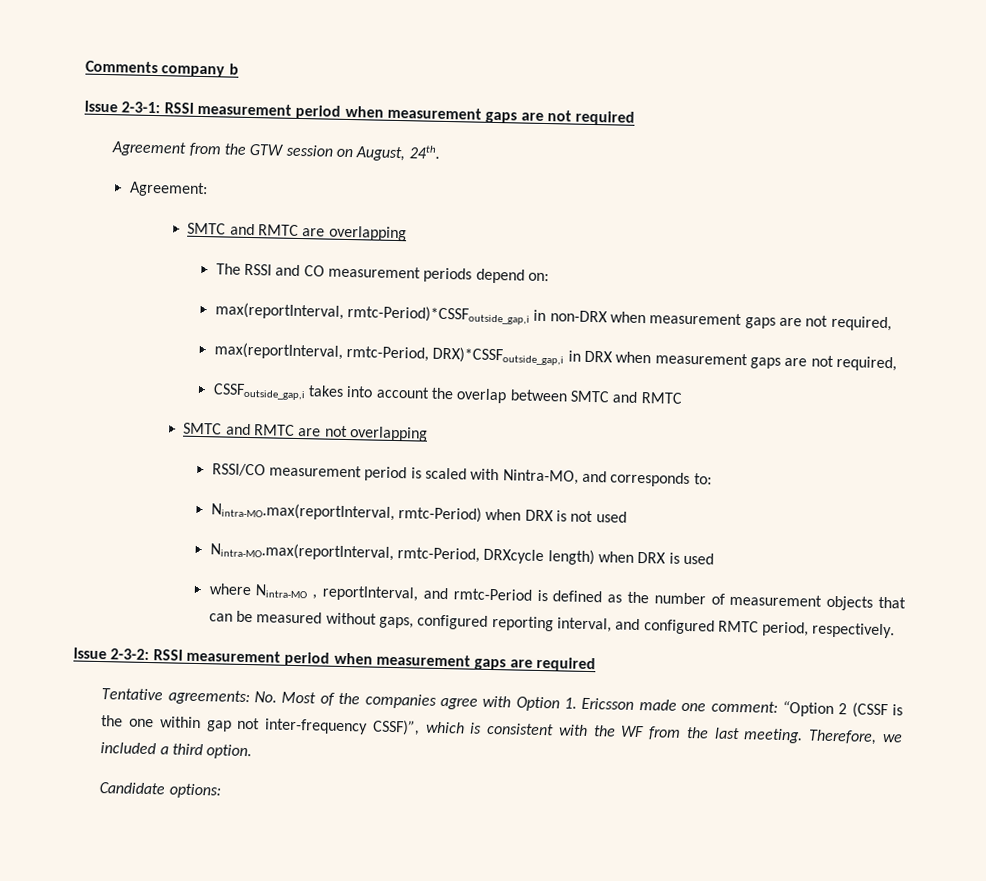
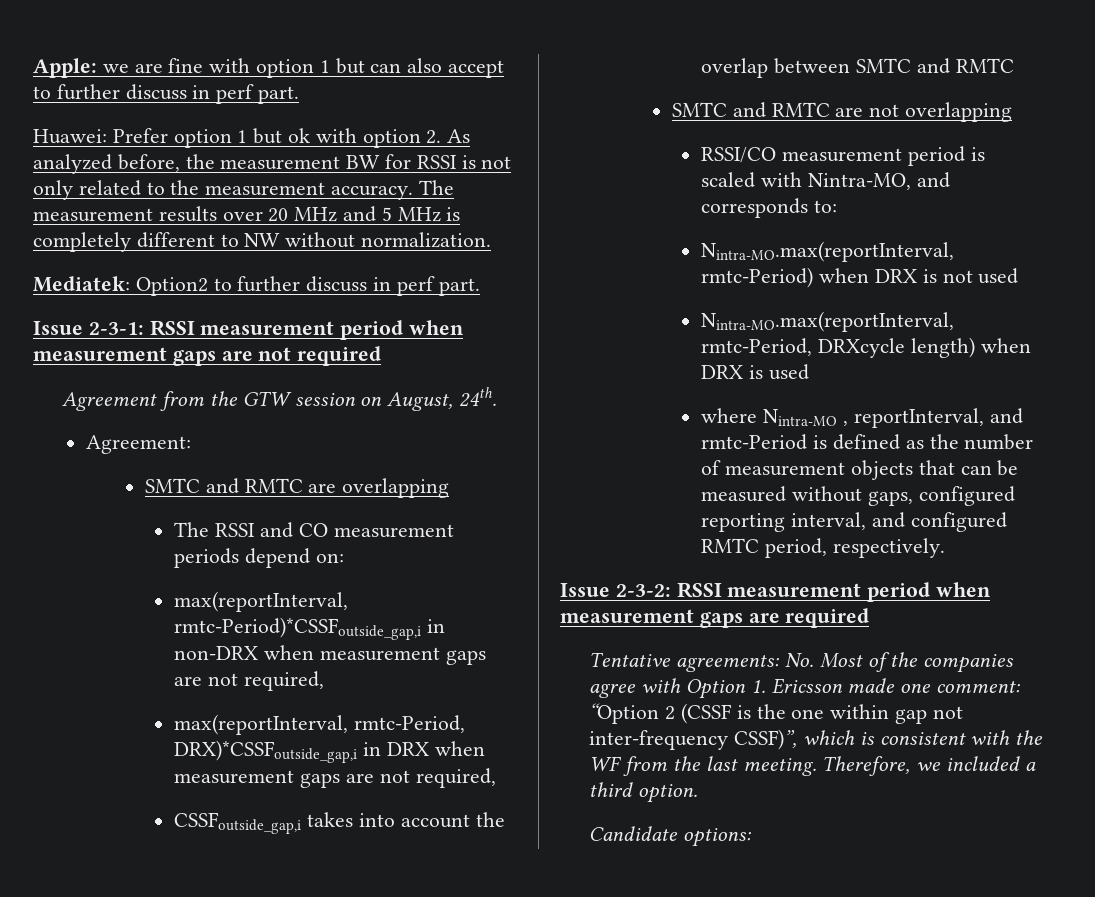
- Comments company b
+ Apple: we are fine with option 1 but can also accept to further discuss in perf part.
+ Huawei: Prefer option 1 but ok with option 2. As analyzed before, the measurement BW for RSSI is not only related to the measurement accuracy. The measurement results over 20 MHz and 5 MHz is completely different to NW without normalization.
+ Mediatek: Option2 to further discuss in perf part.

